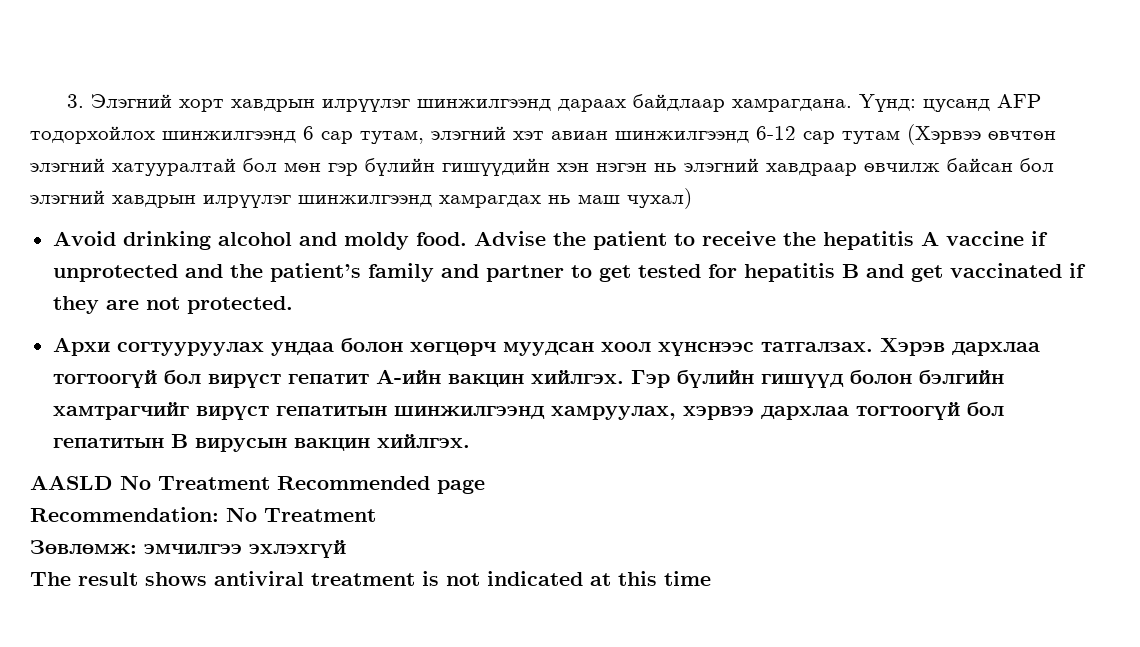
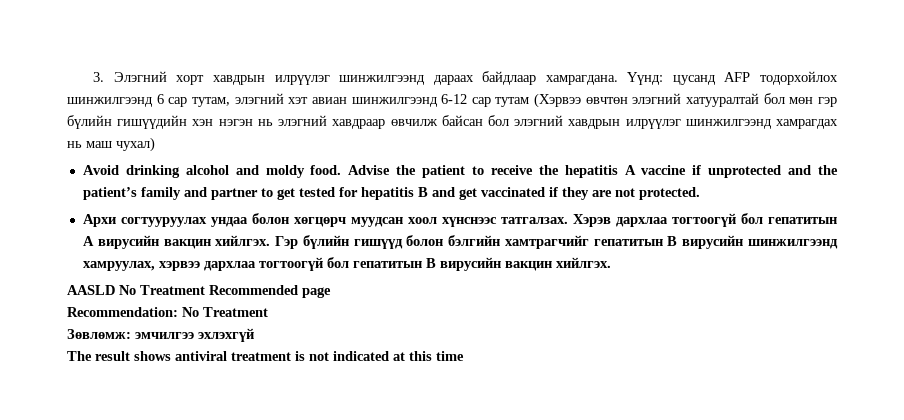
- Хэрэв дархлаа тогтоогүй бол вирүст гепатит А-ийн вакцин хийлгэх.
+ Хэрэв дархлаа тогтоогүй бол гепатитын А вирусийн вакцин хийлгэх.
- Гэр бүлийн гишүүд болон бэлгийн хамтрагчийг вирүст гепатитын шинжилгээнд хамруулах, хэрвээ дархлаа тогтоогүй бол гепатитын В вирусын вакцин хийлгэх.
+ Гэр бүлийн гишүүд болон бэлгийн хамтрагчийг гепатитын В вирусийн шинжилгээнд хамруулах, хэрвээ дархлаа тогтоогүй бол гепатитын В вирусийн вакцин хийлгэх.

